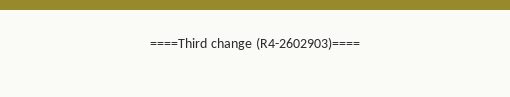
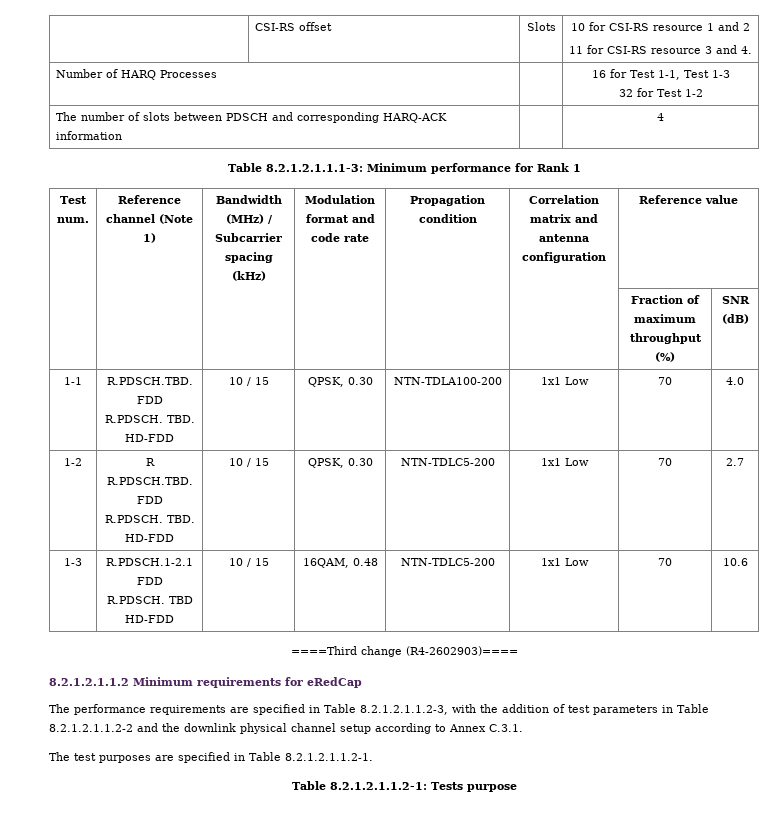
+ | CSI-RS offset | Slots | 10 for CSI-RS resource 1 and 2
+ 11 for CSI-RS resource 3 and 4.
+ Number of HARQ Processes | | 16 for Test 1-1, Test 1-3
+ 32 for Test 1-2
+ The number of slots between PDSCH and corresponding HARQ-ACK information | | 4
+ Table 8.2.1.2.1.1.1-3: Minimum performance for Rank 1
+ Test num. | Reference channel (Note 1) | Bandwidth (MHz) / Subcarrier spacing (kHz) | Modulation format and code rate | Propagation condition | Correlation matrix and antenna configuration | Reference value
+ | | | | | | Fraction of maximum throughput (%) | SNR (dB)
+ 1-1 | R.PDSCH.TBD. FDD
+ R.PDSCH. TBD. HD-FDD | 10 / 15 | QPSK, 0.30 | NTN-TDLA100-200 | 1x1 Low | 70 | 4.0
+ 1-2 | R R.PDSCH.TBD. FDD
+ R.PDSCH. TBD. HD-FDD | 10 / 15 | QPSK, 0.30 | NTN-TDLC5-200 | 1x1 Low | 70 | 2.7
+ 1-3 | R.PDSCH.1-2.1 FDD
+ R.PDSCH. TBD HD-FDD | 10 / 15 | 16QAM, 0.48 | NTN-TDLC5-200 | 1x1 Low | 70 | 10.6
  ====Third change (R4-2602903)====
+ 8.2.1.2.1.1.2 Minimum requirements for eRedCap
+ The performance requirements are specified in Table 8.2.1.2.1.1.2-3, with the addition of test parameters in Table 8.2.1.2.1.1.2-2 and the downlink physical channel setup according to Annex C.3.1.
+ The test purposes are specified in Table 8.2.1.2.1.1.2-1.
+ Table 8.2.1.2.1.1.2-1: Tests purpose

